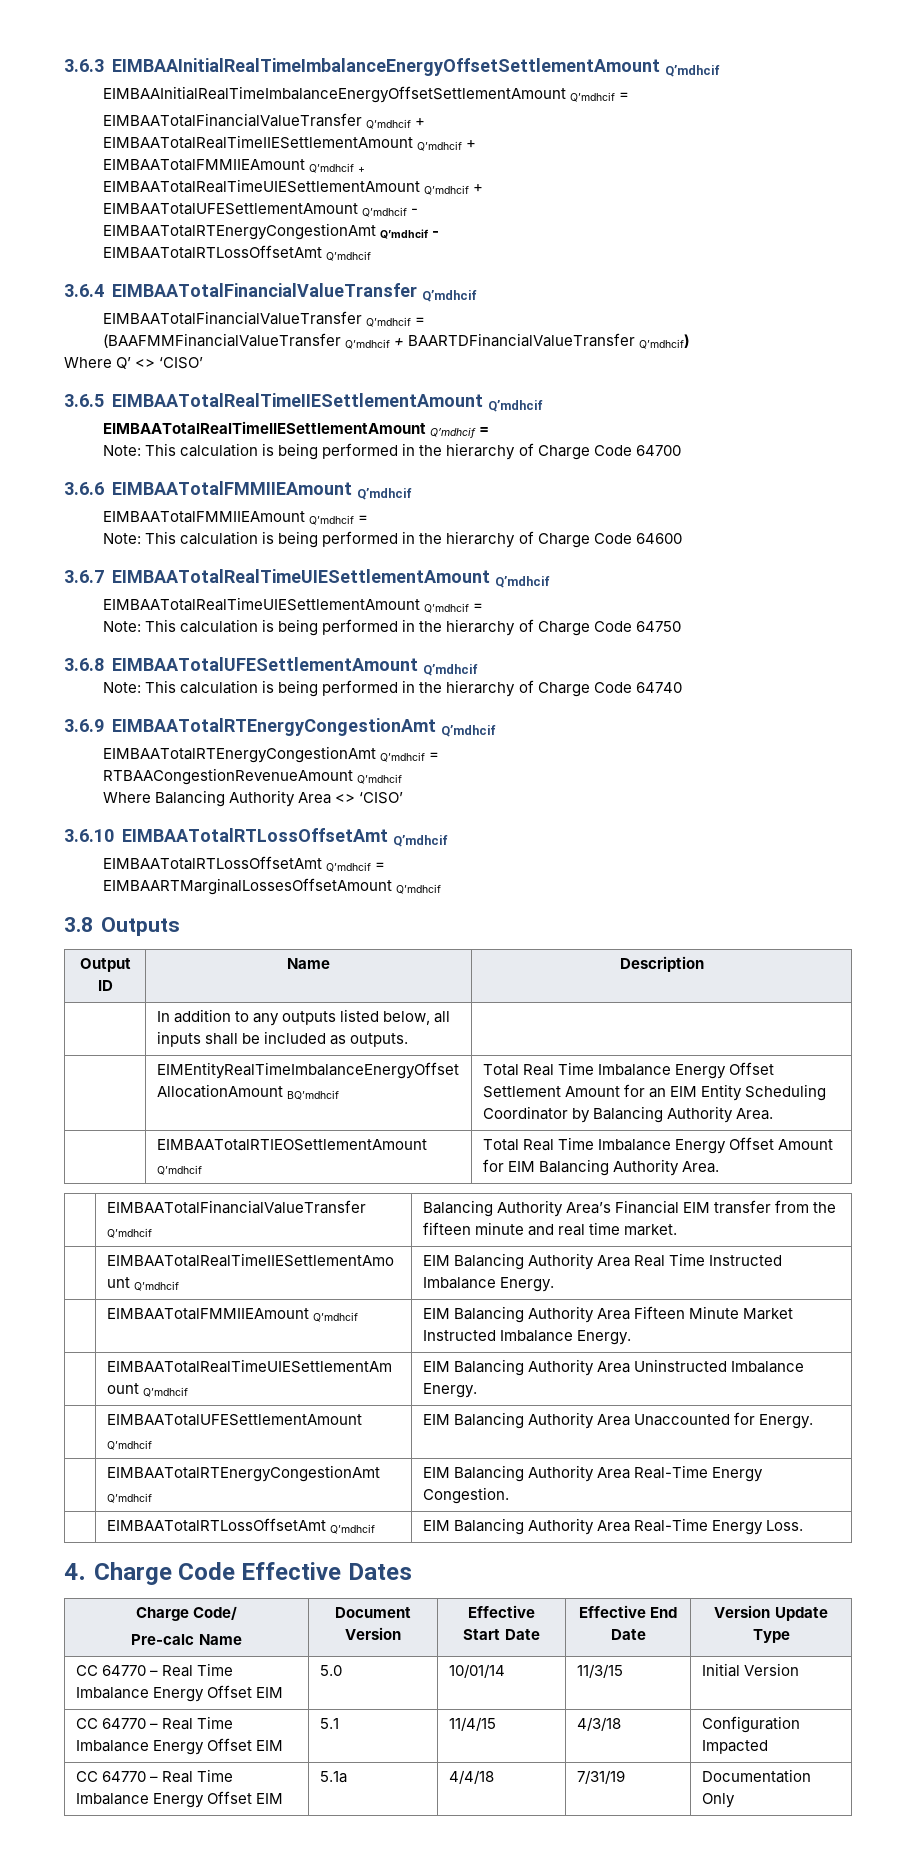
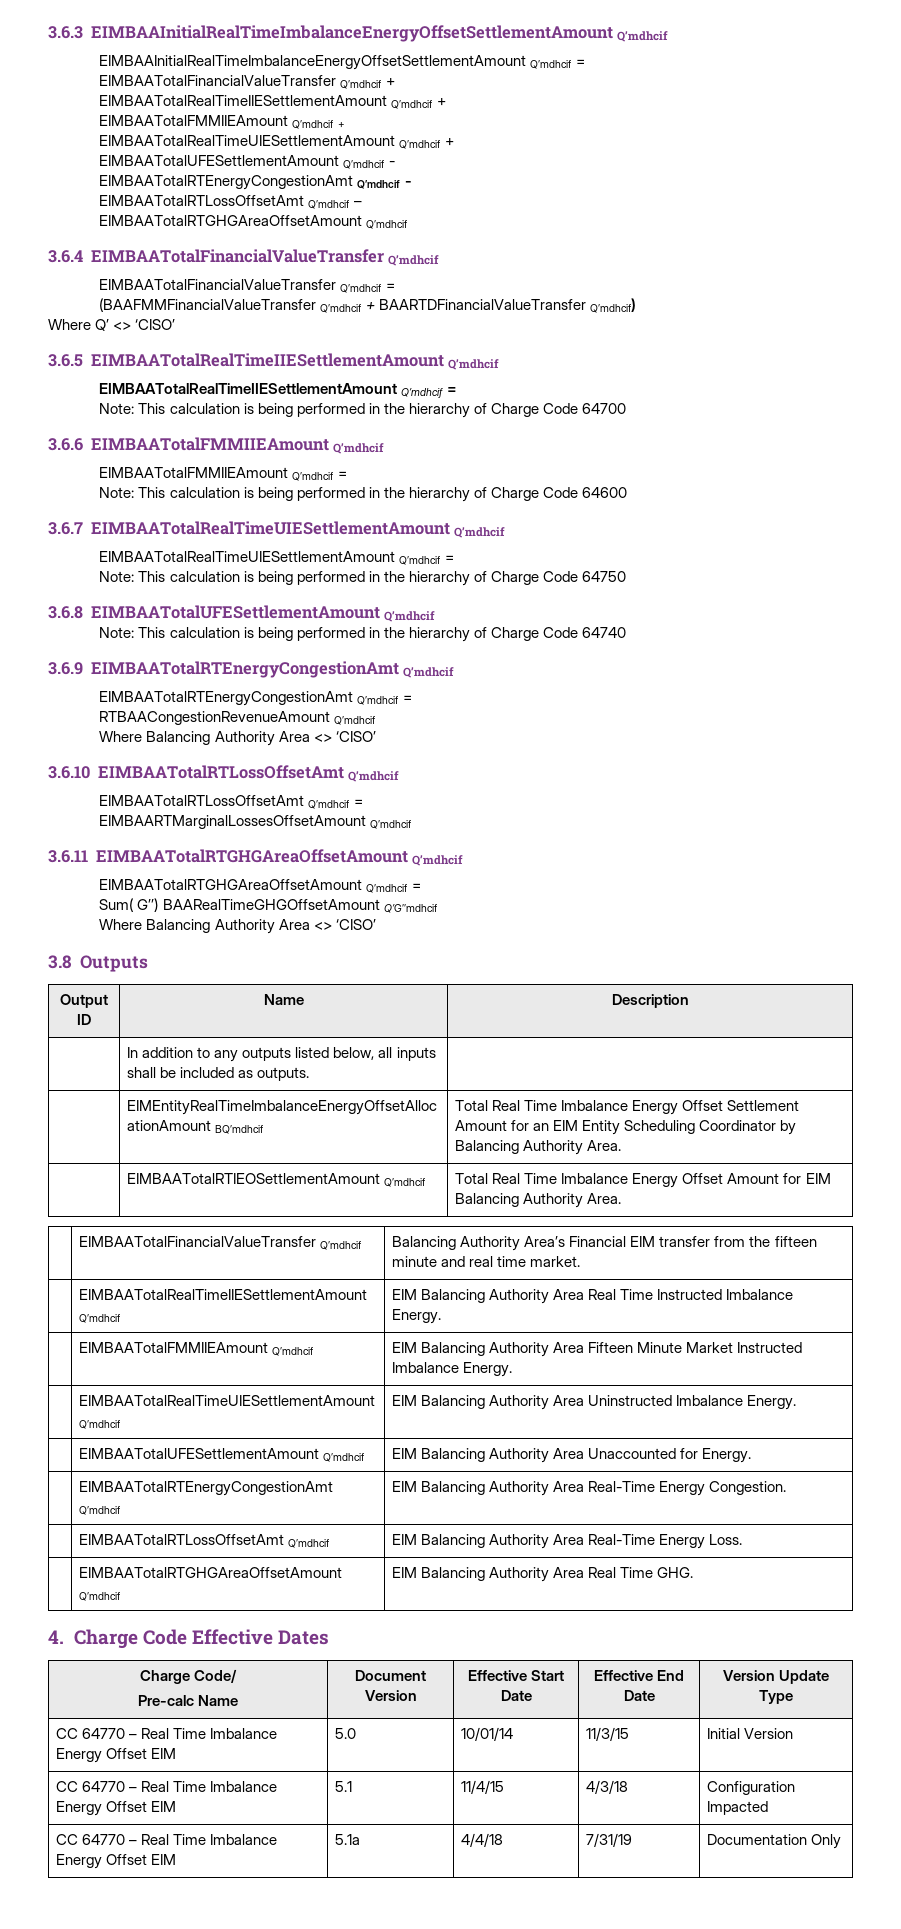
  EIMBAATotalRTEnergyCongestionAmt Q’mdhcif -
- EIMBAATotalRTLossOffsetAmt Q’mdhcif
+ EIMBAATotalRTLossOffsetAmt Q’mdhcif –
+ EIMBAATotalRTGHGAreaOffsetAmount Q’mdhcif
+ 3.6.11 EIMBAATotalRTGHGAreaOffsetAmount Q’mdhcif
+ EIMBAATotalRTGHGAreaOffsetAmount Q’mdhcif =
+ Sum( G’’) BAARealTimeGHGOffsetAmount Q’G’’mdhcif
+ Where Balancing Authority Area <> ‘CISO’
+ | EIMBAATotalRTGHGAreaOffsetAmount Q’mdhcif | EIM Balancing Authority Area Real Time GHG.

